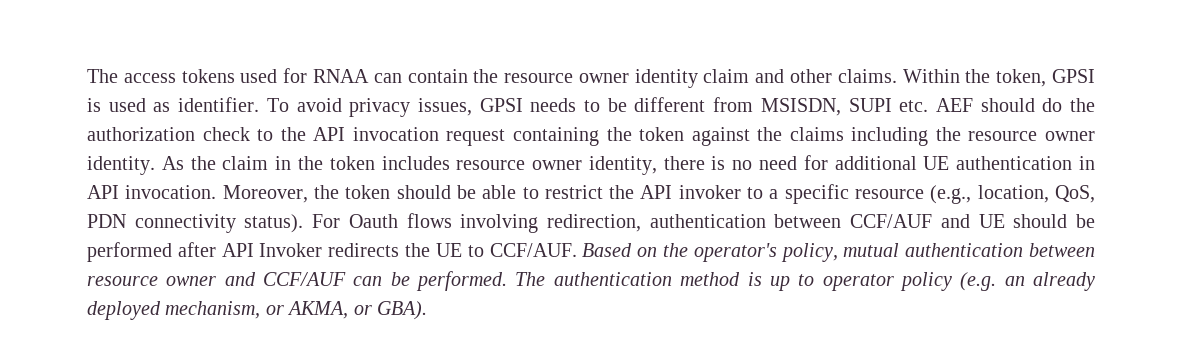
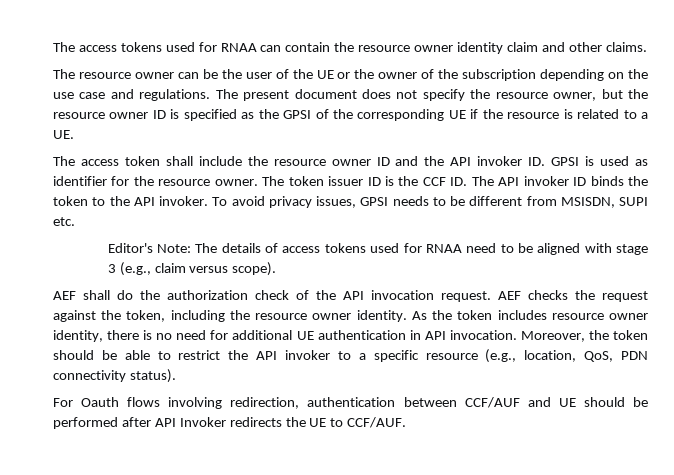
- The access tokens used for RNAA can contain the resource owner identity claim and other claims. Within the token, GPSI is used as identifier.
+ The access tokens used for RNAA can contain the resource owner identity claim and other claims.
+ The resource owner can be the user of the UE or the owner of the subscription depending on the use case and regulations. The present document does not specify the resource owner, but the resource owner ID is specified as the GPSI of the corresponding UE if the resource is related to a UE.
+ The access token shall include the resource owner ID and the API invoker ID. GPSI is used as identifier for the resource owner. The token issuer ID is the CCF ID. The API invoker ID binds the token to the API invoker.
- To avoid privacy issues, GPSI needs to be different from MSISDN, SUPI etc. AEF should do the authorization check to the API invocation request containing the token against the claims including the resource owner identity.
+ To avoid privacy issues, GPSI needs to be different from MSISDN, SUPI etc.
+ Editor's Note: The details of access tokens used for RNAA need to be aligned with stage 3 (e.g., claim versus scope).
+ AEF shall do the authorization check of the API invocation request. AEF checks the request against the token, including the resource owner identity.
- As the claim in the token includes resource owner identity, there is no need for additional UE authentication in API invocation.
+ As the token includes resource owner identity, there is no need for additional UE authentication in API invocation.
- Moreover, the token should be able to restrict the API invoker to a specific resource (e.g., location, QoS, PDN connectivity status). For Oauth flows involving redirection, authentication between CCF/AUF and UE should be performed after API Invoker redirects the UE to CCF/AUF. Based on the operator's policy, mutual authentication between resource owner and CCF/AUF can be performed. The authentication method is up to operator policy (e.g. an already deployed mechanism, or AKMA, or GBA).
+ Moreover, the token should be able to restrict the API invoker to a specific resource (e.g., location, QoS, PDN connectivity status).
+ For Oauth flows involving redirection, authentication between CCF/AUF and UE should be performed after API Invoker redirects the UE to CCF/AUF.

